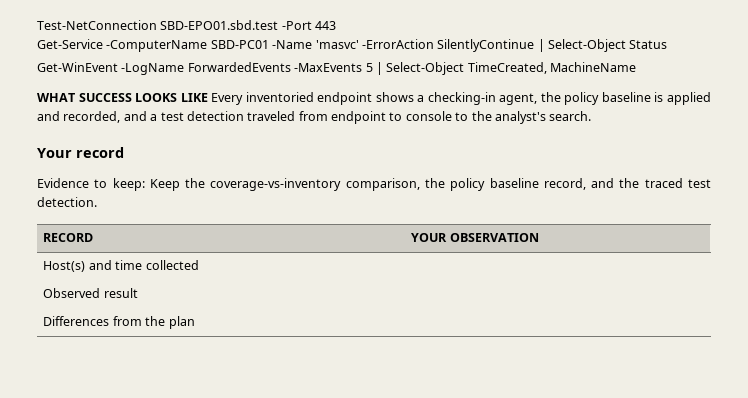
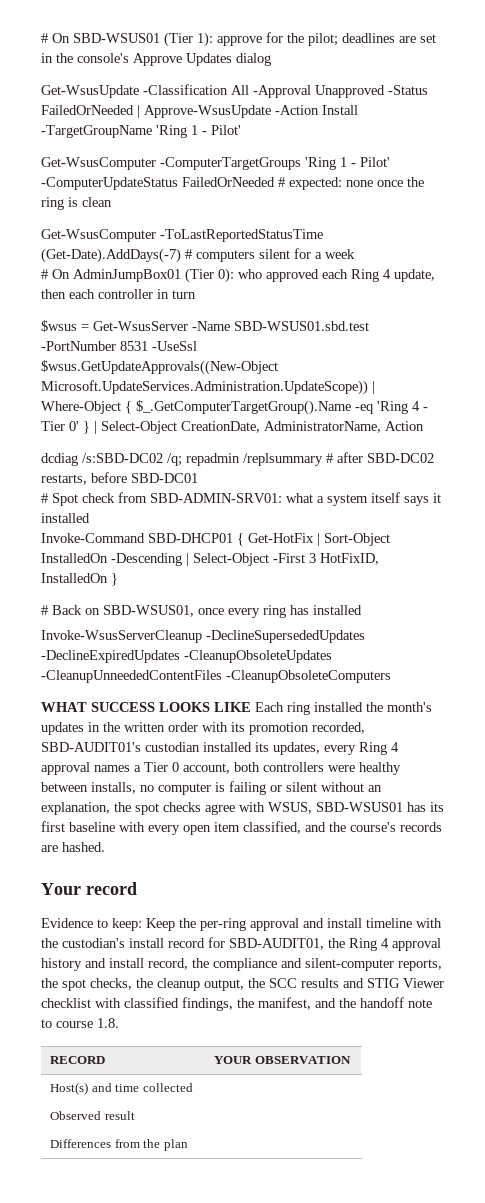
- Test-NetConnection SBD-EPO01.sbd.test -Port 443
- Get-Service -ComputerName SBD-PC01 -Name 'masvc' -ErrorAction SilentlyContinue | Select-Object Status
- Get-WinEvent -LogName ForwardedEvents -MaxEvents 5 | Select-Object TimeCreated, MachineName
- WHAT SUCCESS LOOKS LIKE Every inventoried endpoint shows a checking-in agent, the policy baseline is applied and recorded, and a test detection traveled from endpoint to console to the analyst's search.
+ # On SBD-WSUS01 (Tier 1): approve for the pilot; deadlines are set in the console's Approve Updates dialog
+ Get-WsusUpdate -Classification All -Approval Unapproved -Status FailedOrNeeded | Approve-WsusUpdate -Action Install -TargetGroupName 'Ring 1 - Pilot'
+ Get-WsusComputer -ComputerTargetGroups 'Ring 1 - Pilot' -ComputerUpdateStatus FailedOrNeeded # expected: none once the ring is clean
+ Get-WsusComputer -ToLastReportedStatusTime (Get-Date).AddDays(-7) # computers silent for a week
+ # On AdminJumpBox01 (Tier 0): who approved each Ring 4 update, then each controller in turn
+ $wsus = Get-WsusServer -Name SBD-WSUS01.sbd.test -PortNumber 8531 -UseSsl
+ $wsus.GetUpdateApprovals((New-Object Microsoft.UpdateServices.Administration.UpdateScope)) | Where-Object { $_.GetComputerTargetGroup().Name -eq 'Ring 4 - Tier 0' } | Select-Object CreationDate, AdministratorName, Action
+ dcdiag /s:SBD-DC02 /q; repadmin /replsummary # after SBD-DC02 restarts, before SBD-DC01
+ # Spot check from SBD-ADMIN-SRV01: what a system itself says it installed
+ Invoke-Command SBD-DHCP01 { Get-HotFix | Sort-Object InstalledOn -Descending | Select-Object -First 3 HotFixID, InstalledOn }
+ # Back on SBD-WSUS01, once every ring has installed
+ Invoke-WsusServerCleanup -DeclineSupersededUpdates -DeclineExpiredUpdates -CleanupObsoleteUpdates -CleanupUnneededContentFiles -CleanupObsoleteComputers
+ WHAT SUCCESS LOOKS LIKE Each ring installed the month's updates in the written order with its promotion recorded, SBD-AUDIT01's custodian installed its updates, every Ring 4 approval names a Tier 0 account, both controllers were healthy between installs, no computer is failing or silent without an explanation, the spot checks agree with WSUS, SBD-WSUS01 has its first baseline with every open item classified, and the course's records are hashed.
- Evidence to keep: Keep the coverage-vs-inventory comparison, the policy baseline record, and the traced test detection.
+ Evidence to keep: Keep the per-ring approval and install timeline with the custodian's install record for SBD-AUDIT01, the Ring 4 approval history and install record, the compliance and silent-computer reports, the spot checks, the cleanup output, the SCC results and STIG Viewer checklist with classified findings, the manifest, and the handoff note to course 1.8.

